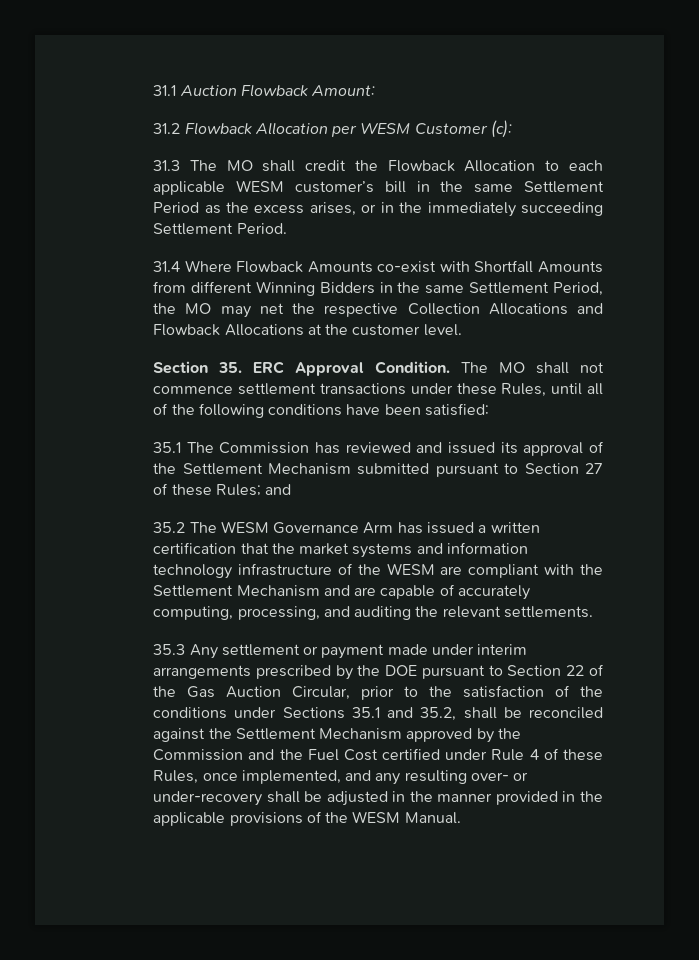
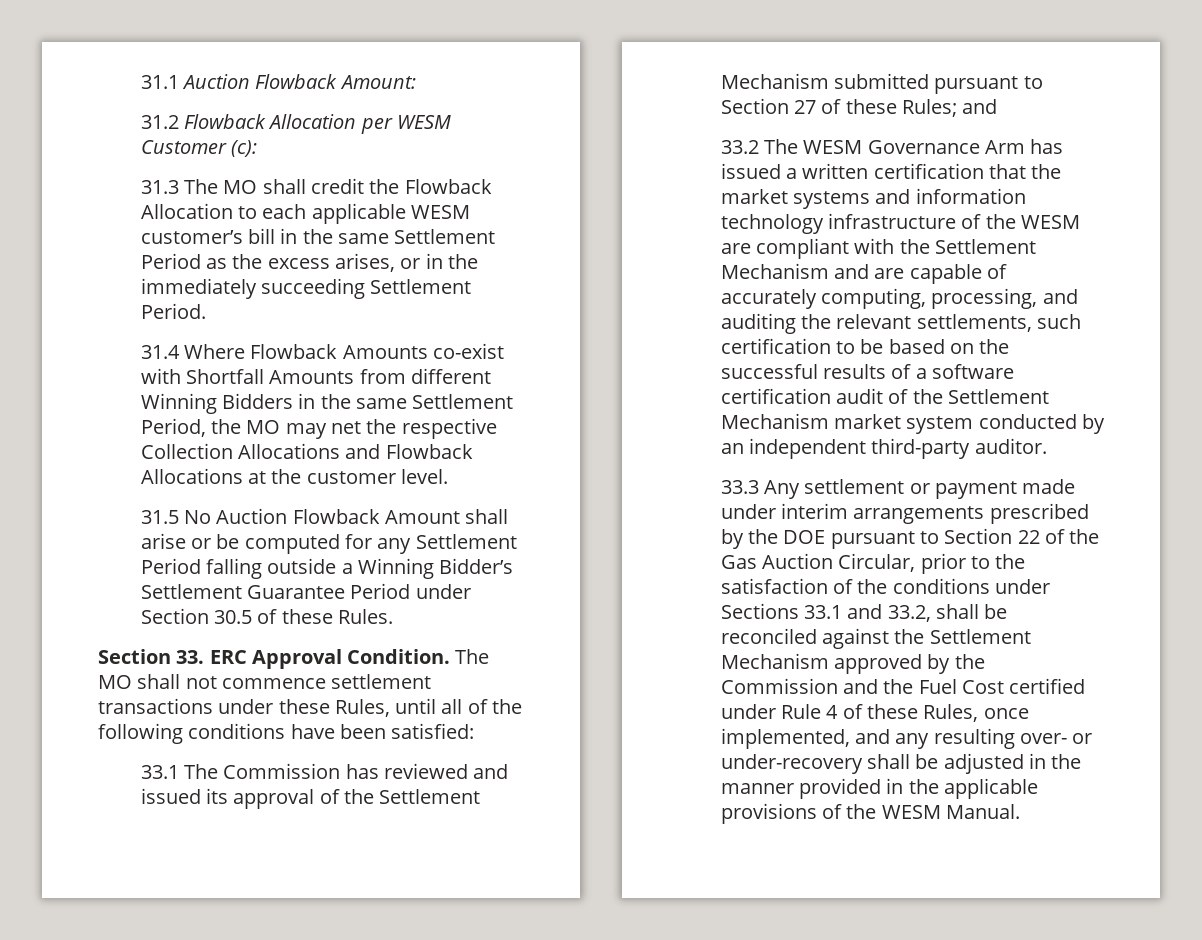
- Section 35. ERC Approval Condition.
+ 31.5 No Auction Flowback Amount shall arise or be computed for any Settlement Period falling outside a Winning Bidder’s Settlement Guarantee Period under Section 30.5 of these Rules.
+ Section 33. ERC Approval Condition.
- 35.1 The Commission has reviewed and issued its approval of the Settlement Mechanism submitted pursuant to Section 27 of these Rules; and
+ 33.1 The Commission has reviewed and issued its approval of the Settlement Mechanism submitted pursuant to Section 27 of these Rules; and
- 35.2 The WESM Governance Arm has issued a written certification that the market systems and information technology infrastructure of the WESM are compliant with the Settlement Mechanism and are capable of accurately computing, processing, and auditing the relevant settlements.
- 35.3 Any settlement or payment made under interim arrangements prescribed by the DOE pursuant to Section 22 of the Gas Auction Circular, prior to the satisfaction of the conditions under Sections 35.1 and 35.2, shall be reconciled against the Settlement Mechanism approved by the Commission and the Fuel Cost certified under Rule 4 of these Rules, once implemented, and any resulting over- or under-recovery shall be adjusted in the manner provided in the applicable provisions of the WESM Manual.
+ 33.2 The WESM Governance Arm has issued a written certification that the market systems and information technology infrastructure of the WESM are compliant with the Settlement Mechanism and are capable of accurately computing, processing, and auditing the relevant settlements, such certification to be based on the successful results of a software certification audit of the Settlement Mechanism market system conducted by an independent third-party auditor.
+ 33.3 Any settlement or payment made under interim arrangements prescribed by the DOE pursuant to Section 22 of the Gas Auction Circular, prior to the satisfaction of the conditions under Sections 33.1 and 33.2, shall be reconciled against the Settlement Mechanism approved by the Commission and the Fuel Cost certified under Rule 4 of these Rules, once implemented, and any resulting over- or under-recovery shall be adjusted in the manner provided in the applicable provisions of the WESM Manual.

